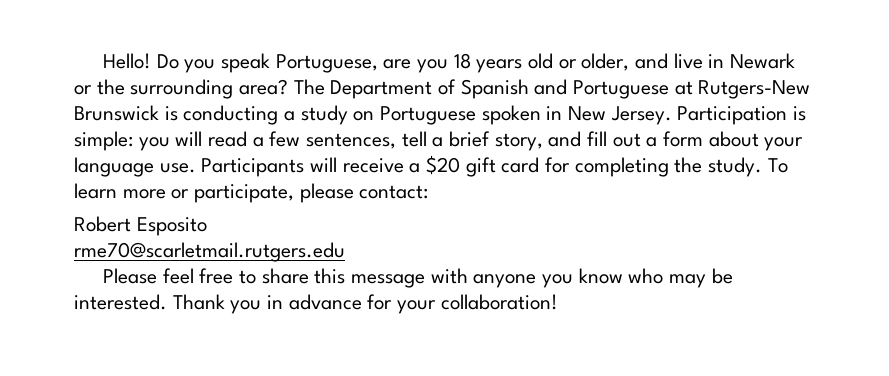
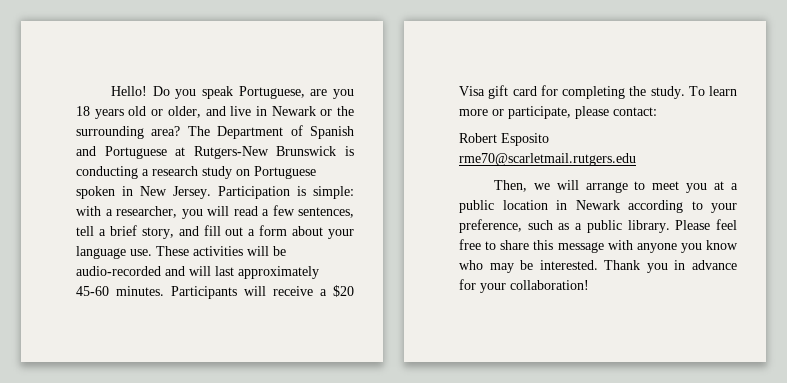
- The Department of Spanish and Portuguese at Rutgers-New Brunswick is conducting a study on Portuguese spoken in New Jersey.
+ The Department of Spanish and Portuguese at Rutgers-New Brunswick is conducting a research study on Portuguese spoken in New Jersey.
- Participation is simple: you will read a few sentences, tell a brief story, and fill out a form about your language use.
+ Participation is simple: with a researcher, you will read a few sentences, tell a brief story, and fill out a form about your language use.
+ These activities will be audio-recorded and will last approximately 45-60 minutes.
- Participants will receive a $20 gift card for completing the study.
+ Participants will receive a $20 Visa gift card for completing the study.
+ Then, we will arrange to meet you at a public location in Newark according to your preference, such as a public library.

